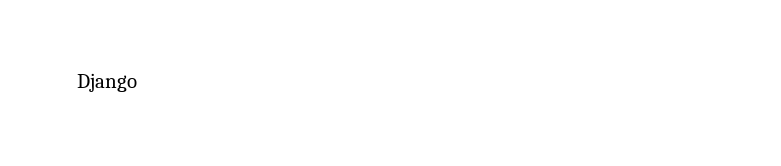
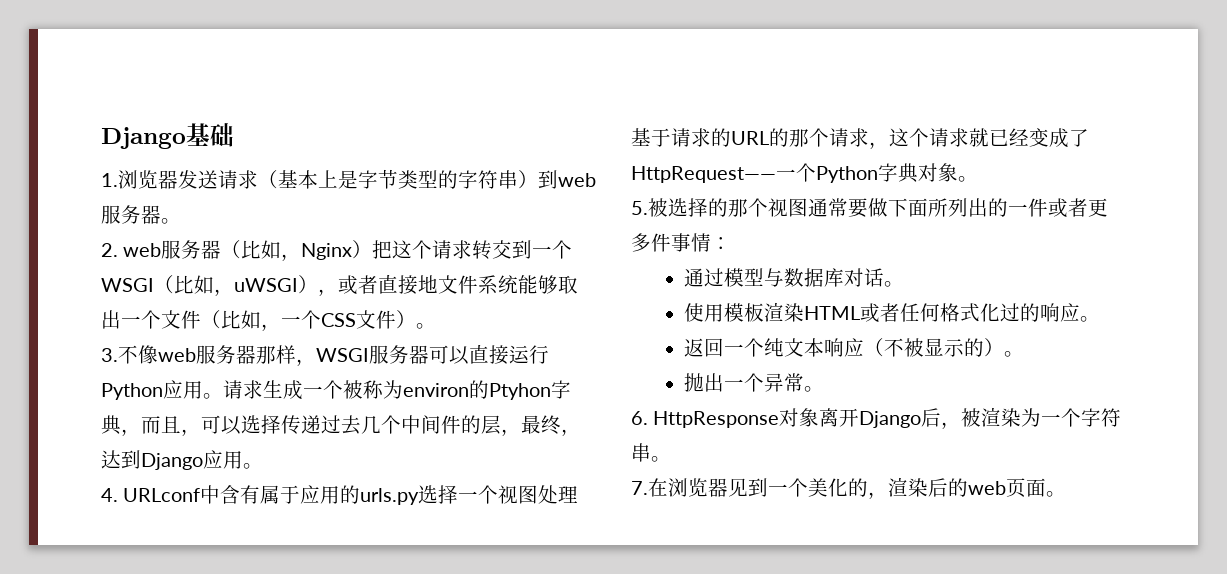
- Django
+ Django基础
+ 1.浏览器发送请求（基本上是字节类型的字符串）到web服务器。
+ 2. web服务器（比如，Nginx）把这个请求转交到一个WSGI（比如，uWSGI），或者直接地文件系统能够取出一个文件（比如，一个CSS文件）。
+ 3.不像web服务器那样，WSGI服务器可以直接运行Python应用。请求生成一个被称为environ的Ptyhon字典，而且，可以选择传递过去几个中间件的层，最终，达到Django应用。
+ 4. URLconf中含有属于应用的urls.py选择一个视图处理基于请求的URL的那个请求，这个请求就已经变成了HttpRequest——一个Python字典对象。
+ 5.被选择的那个视图通常要做下面所列出的一件或者更多件事情：
+ 通过模型与数据库对话。
+ 使用模板渲染HTML或者任何格式化过的响应。
+ 返回一个纯文本响应（不被显示的）。
+ 抛出一个异常。
+ 6. HttpResponse对象离开Django后，被渲染为一个字符串。
+ 7.在浏览器见到一个美化的，渲染后的web页面。

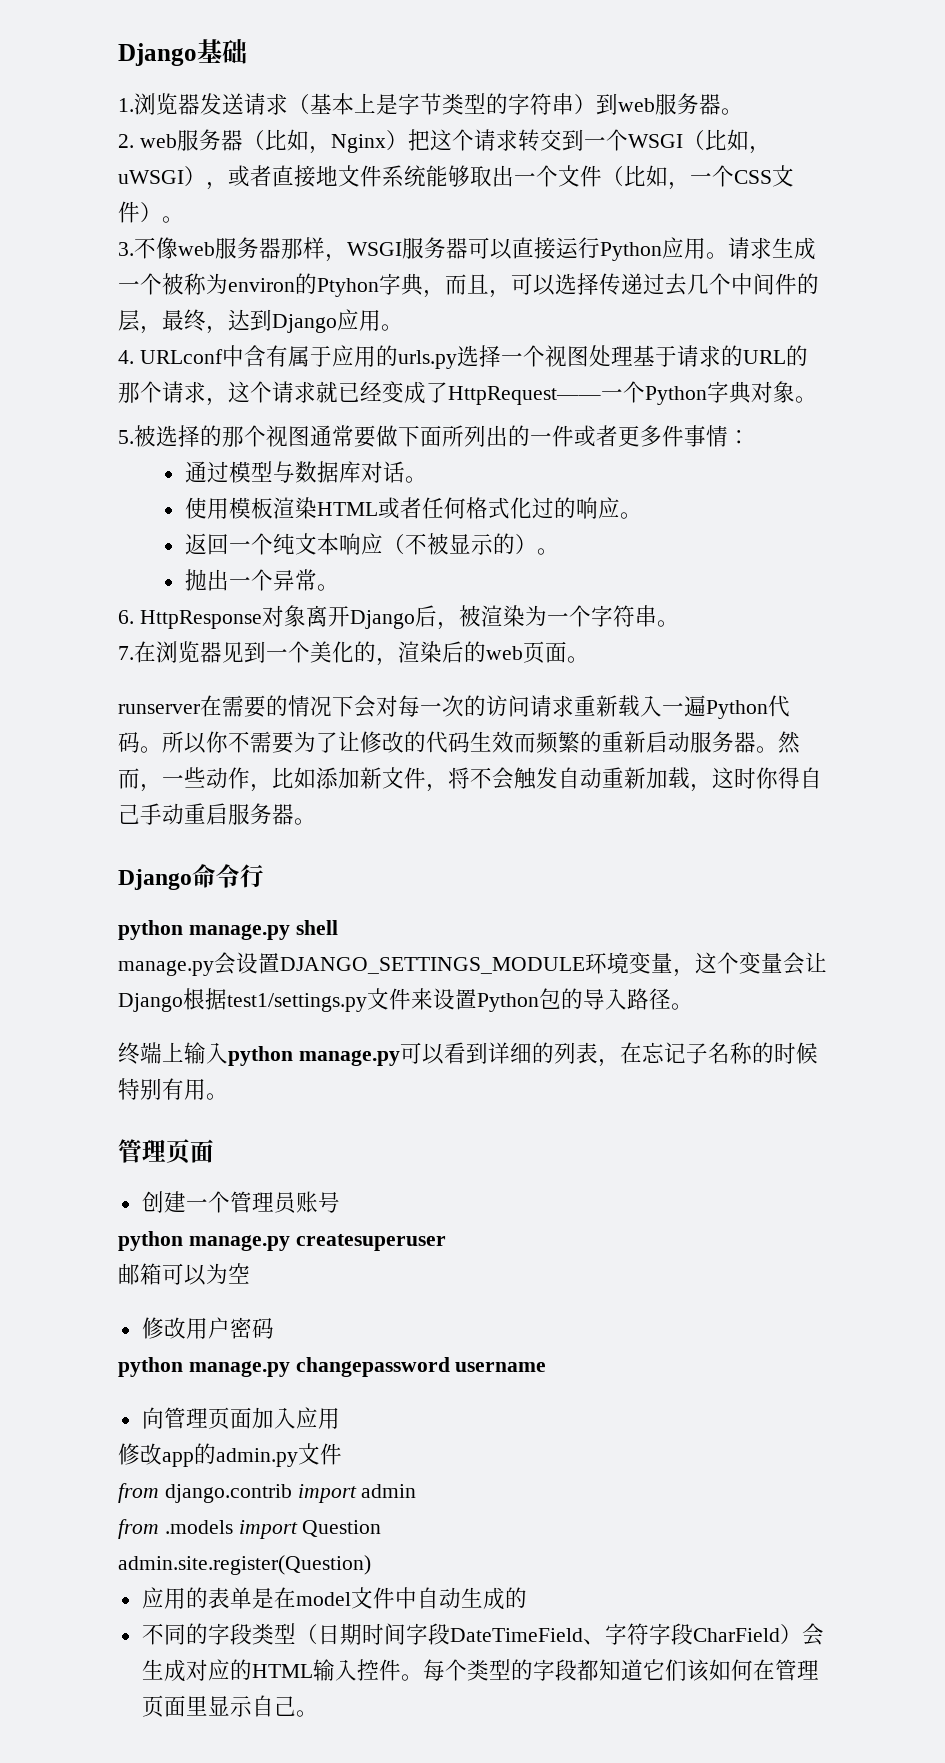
+ runserver在需要的情况下会对每一次的访问请求重新载入一遍Python代码。所以你不需要为了让修改的代码生效而频繁的重新启动服务器。然而，一些动作，比如添加新文件，将不会触发自动重新加载，这时你得自己手动重启服务器。
+ Django命令行
+ python manage.py shell
+ manage.py会设置DJANGO_SETTINGS_MODULE环境变量，这个变量会让Django根据test1/settings.py文件来设置Python包的导入路径。
+ 终端上输入python manage.py可以看到详细的列表，在忘记子名称的时候特别有用。
+ 管理页面
+ 创建一个管理员账号
+ python manage.py createsuperuser
+ 邮箱可以为空
+ 修改用户密码
+ python manage.py changepassword username
+ 向管理页面加入应用
+ 修改app的admin.py文件
+ from django.contrib import admin
+ from .models import Question
+ admin.site.register(Question)
+ 应用的表单是在model文件中自动生成的
+ 不同的字段类型（日期时间字段DateTimeField、字符字段CharField）会生成对应的HTML输入控件。每个类型的字段都知道它们该如何在管理页面里显示自己。

